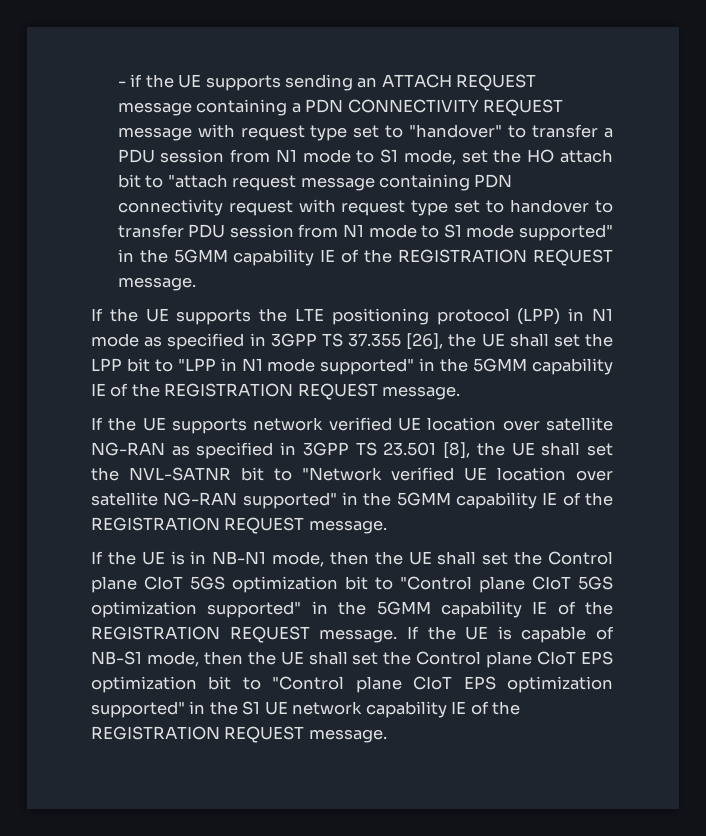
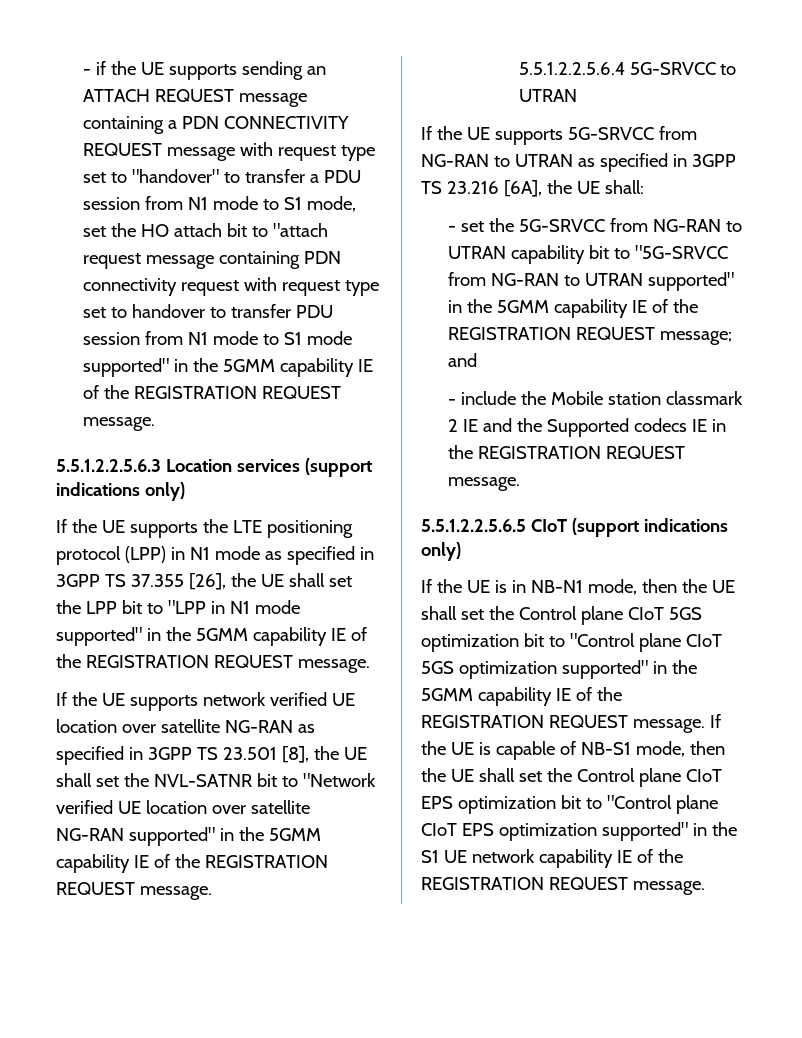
+ 5.5.1.2.2.5.6.3 Location services (support indications only)
+ 5.5.1.2.2.5.6.4 5G-SRVCC to UTRAN
+ If the UE supports 5G-SRVCC from NG-RAN to UTRAN as specified in 3GPP TS 23.216 [6A], the UE shall:
+ - set the 5G-SRVCC from NG-RAN to UTRAN capability bit to "5G-SRVCC from NG-RAN to UTRAN supported" in the 5GMM capability IE of the REGISTRATION REQUEST message; and
+ - include the Mobile station classmark 2 IE and the Supported codecs IE in the REGISTRATION REQUEST message.
+ 5.5.1.2.2.5.6.5 CIoT (support indications only)

